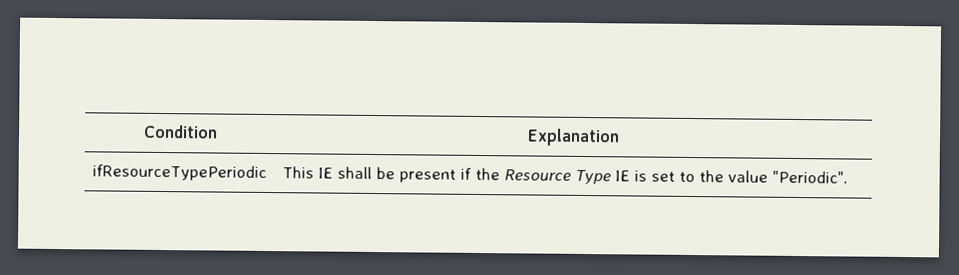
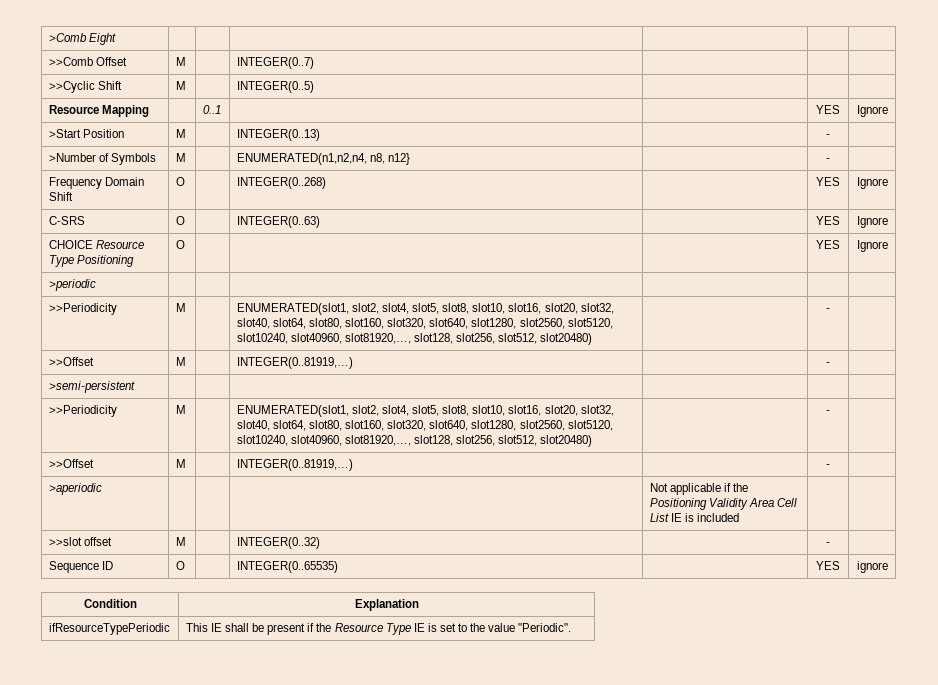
+ >Comb Eight | | | | | |
+ >>Comb Offset | M | | INTEGER(0..7) | | |
+ >>Cyclic Shift | M | | INTEGER(0..5) | | |
+ Resource Mapping | | 0..1 | | | YES | Ignore
+ >Start Position | M | | INTEGER(0..13) | | - |
+ >Number of Symbols | M | | ENUMERATED(n1,n2,n4, n8, n12} | | - |
+ Frequency Domain Shift | O | | INTEGER(0..268) | | YES | Ignore
+ C-SRS | O | | INTEGER(0..63) | | YES | Ignore
+ CHOICE Resource Type Positioning | O | | | | YES | Ignore
+ >periodic | | | | | |
+ >>Periodicity | M | | ENUMERATED(slot1, slot2, slot4, slot5, slot8, slot10, slot16, slot20, slot32, slot40, slot64, slot80, slot160, slot320, slot640, slot1280, slot2560, slot5120, slot10240, slot40960, slot81920,…, slot128, slot256, slot512, slot20480) | | - |
+ >>Offset | M | | INTEGER(0..81919,…) | | - |
+ >semi-persistent | | | | | |
+ >>Periodicity | M | | ENUMERATED(slot1, slot2, slot4, slot5, slot8, slot10, slot16, slot20, slot32, slot40, slot64, slot80, slot160, slot320, slot640, slot1280, slot2560, slot5120, slot10240, slot40960, slot81920,…, slot128, slot256, slot512, slot20480) | | - |
+ >>Offset | M | | INTEGER(0..81919,…) | | - |
+ >aperiodic | | | | Not applicable if the Positioning Validity Area Cell List IE is included | |
+ >>slot offset | M | | INTEGER(0..32) | | - |
+ Sequence ID | O | | INTEGER(0..65535) | | YES | ignore

